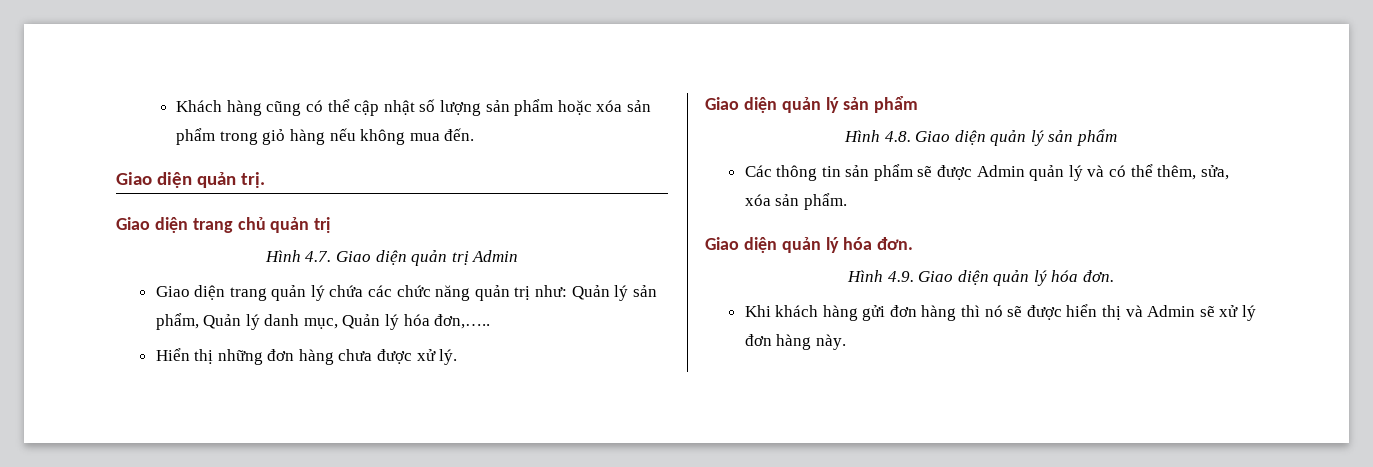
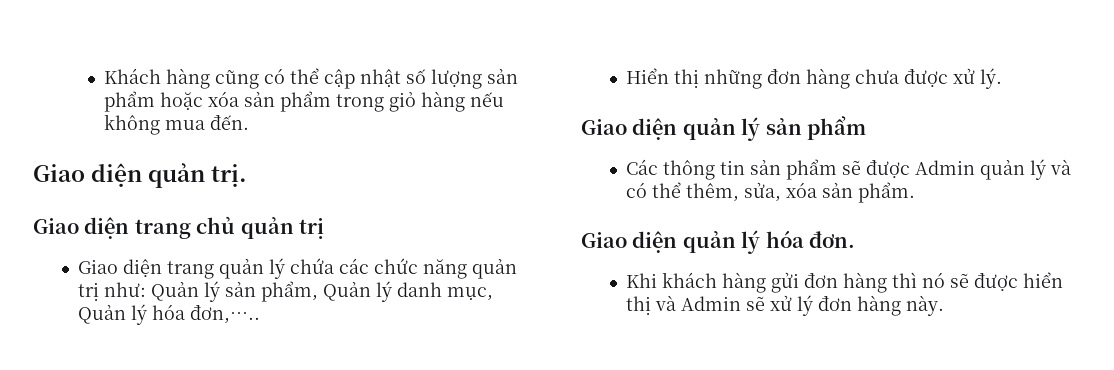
- Hình 4.7. Giao diện quản trị Admin
- Hình 4.8. Giao diện quản lý sản phẩm
- Hình 4.9. Giao diện quản lý hóa đơn.

